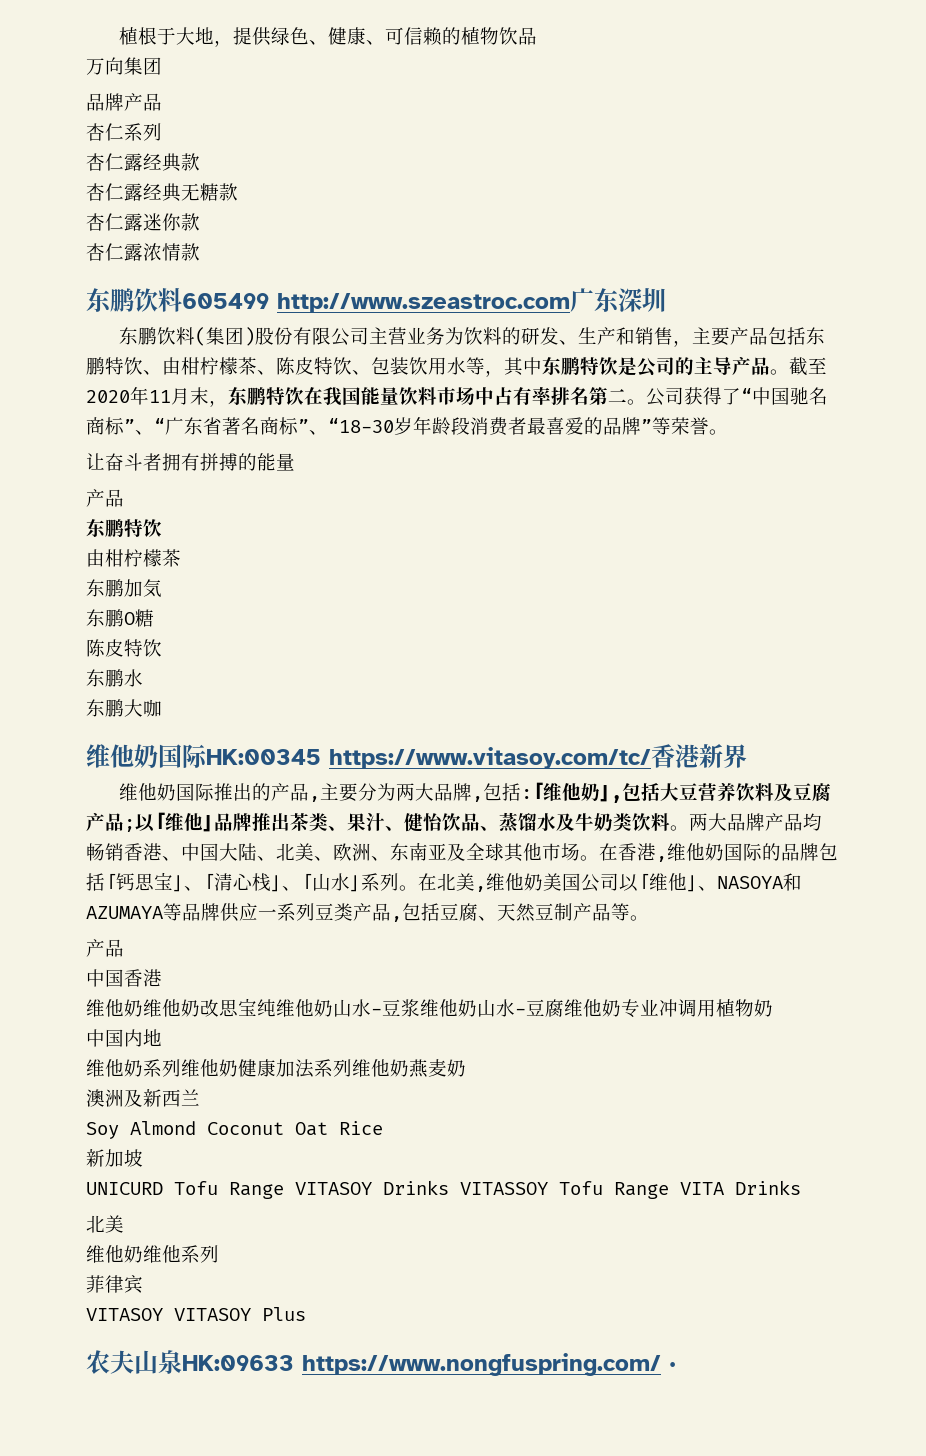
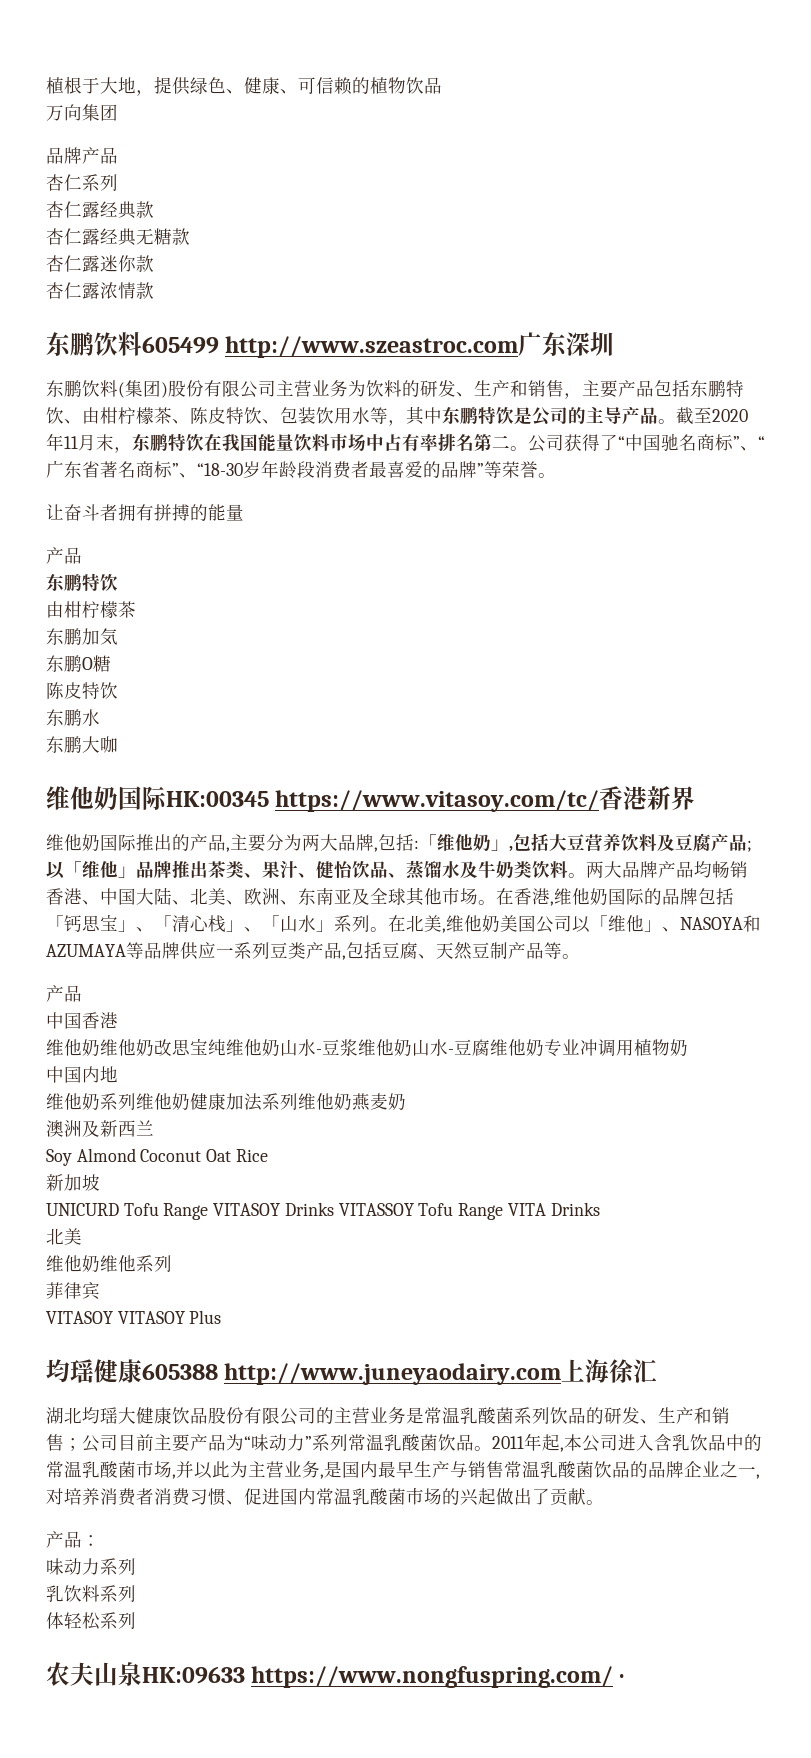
+ 均瑶健康605388 http://www.juneyaodairy.com上海徐汇
+ 湖北均瑶大健康饮品股份有限公司的主营业务是常温乳酸菌系列饮品的研发、生产和销售；公司目前主要产品为“味动力”系列常温乳酸菌饮品。2011年起,本公司进入含乳饮品中的常温乳酸菌市场,并以此为主营业务,是国内最早生产与销售常温乳酸菌饮品的品牌企业之一,对培养消费者消费习惯、促进国内常温乳酸菌市场的兴起做出了贡献。
+ 产品：
+ 味动力系列
+ 乳饮料系列
+ 体轻松系列

